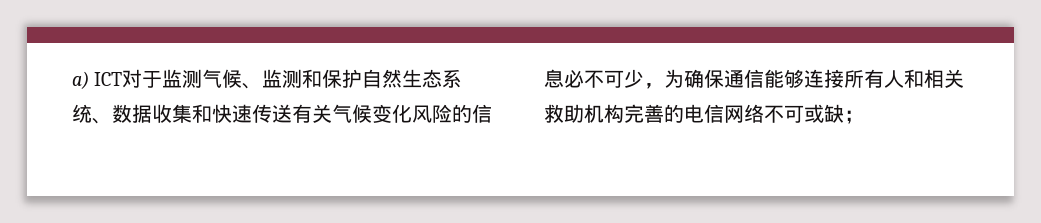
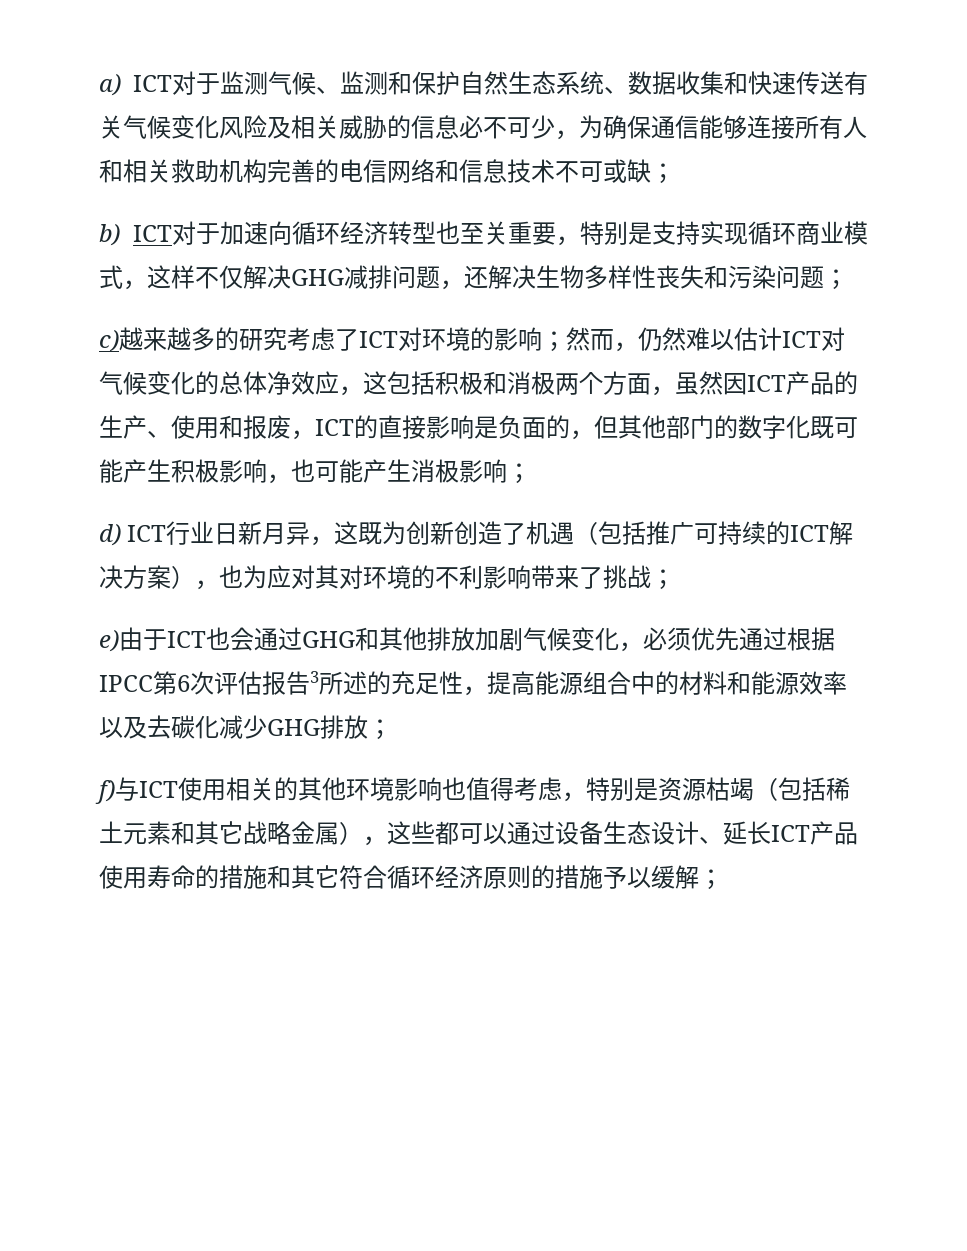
- a) ICT对于监测气候、监测和保护自然生态系统、数据收集和快速传送有关气候变化风险的信息必不可少，为确保通信能够连接所有人和相关救助机构完善的电信网络不可或缺；
+ a) ICT对于监测气候、监测和保护自然生态系统、数据收集和快速传送有关气候变化风险及相关威胁的信息必不可少，为确保通信能够连接所有人和相关救助机构完善的电信网络和信息技术不可或缺；
+ b) ICT对于加速向循环经济转型也至关重要，特别是支持实现循环商业模式，这样不仅解决GHG减排问题，还解决生物多样性丧失和污染问题；
+ c)越来越多的研究考虑了ICT对环境的影响；然而，仍然难以估计ICT对气候变化的总体净效应，这包括积极和消极两个方面，虽然因ICT产品的生产、使用和报废，ICT的直接影响是负面的，但其他部门的数字化既可能产生积极影响，也可能产生消极影响；
+ d) ICT行业日新月异，这既为创新创造了机遇（包括推广可持续的ICT解决方案），也为应对其对环境的不利影响带来了挑战；
+ e)由于ICT也会通过GHG和其他排放加剧气候变化，必须优先通过根据IPCC第6次评估报告3所述的充足性，提高能源组合中的材料和能源效率以及去碳化减少GHG排放；
+ f)与ICT使用相关的其他环境影响也值得考虑，特别是资源枯竭（包括稀土元素和其它战略金属），这些都可以通过设备生态设计、延长ICT产品使用寿命的措施和其它符合循环经济原则的措施予以缓解；

